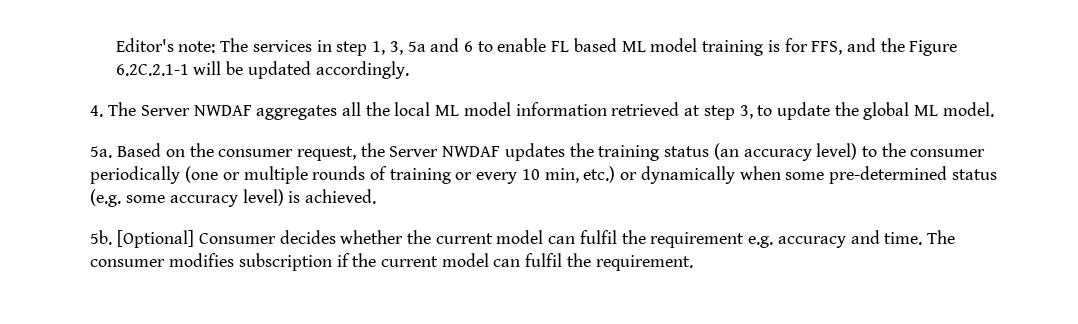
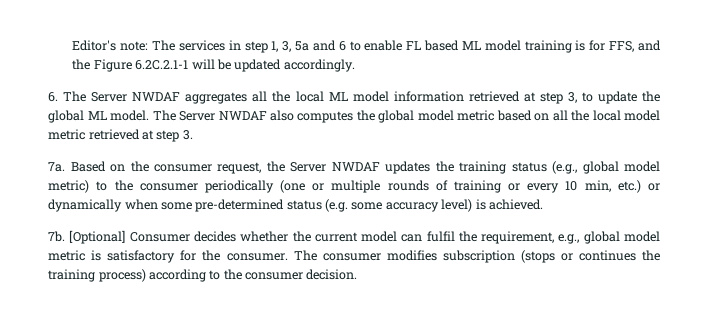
- 4. The Server NWDAF aggregates all the local ML model information retrieved at step 3, to update the global ML model.
- 5a.
+ 6. The Server NWDAF aggregates all the local ML model information retrieved at step 3, to update the global ML model. The Server NWDAF also computes the global model metric based on all the local model metric retrieved at step 3.
+ 7a.
- Based on the consumer request, the Server NWDAF updates the training status (an accuracy level) to the consumer periodically (one or multiple rounds of training or every 10 min, etc.) or dynamically when some pre-determined status (e.g. some accuracy level) is achieved.
+ Based on the consumer request, the Server NWDAF updates the training status (e.g., global model metric) to the consumer periodically (one or multiple rounds of training or every 10 min, etc.) or dynamically when some pre-determined status (e.g. some accuracy level) is achieved.
- 5b.
+ 7b.
- [Optional] Consumer decides whether the current model can fulfil the requirement e.g. accuracy and time. The consumer modifies subscription if the current model can fulfil the requirement.
+ [Optional] Consumer decides whether the current model can fulfil the requirement, e.g., global model metric is satisfactory for the consumer. The consumer modifies subscription (stops or continues the training process) according to the consumer decision.

